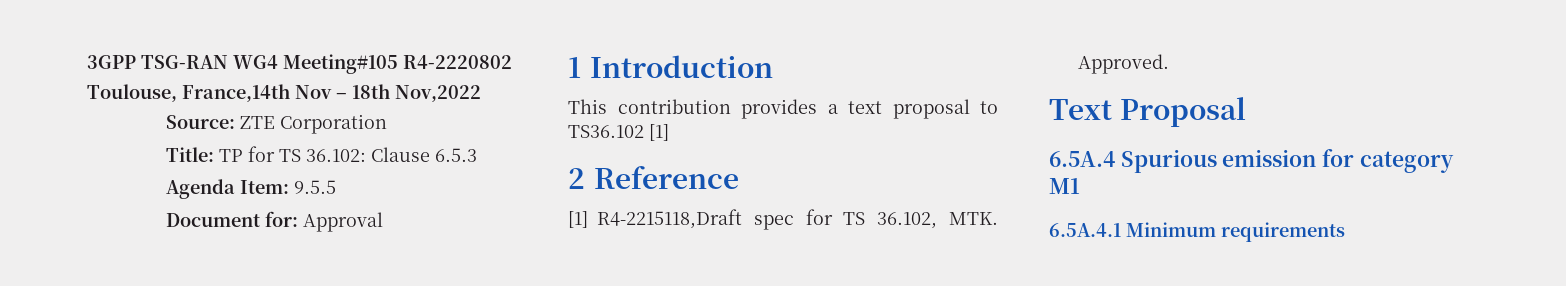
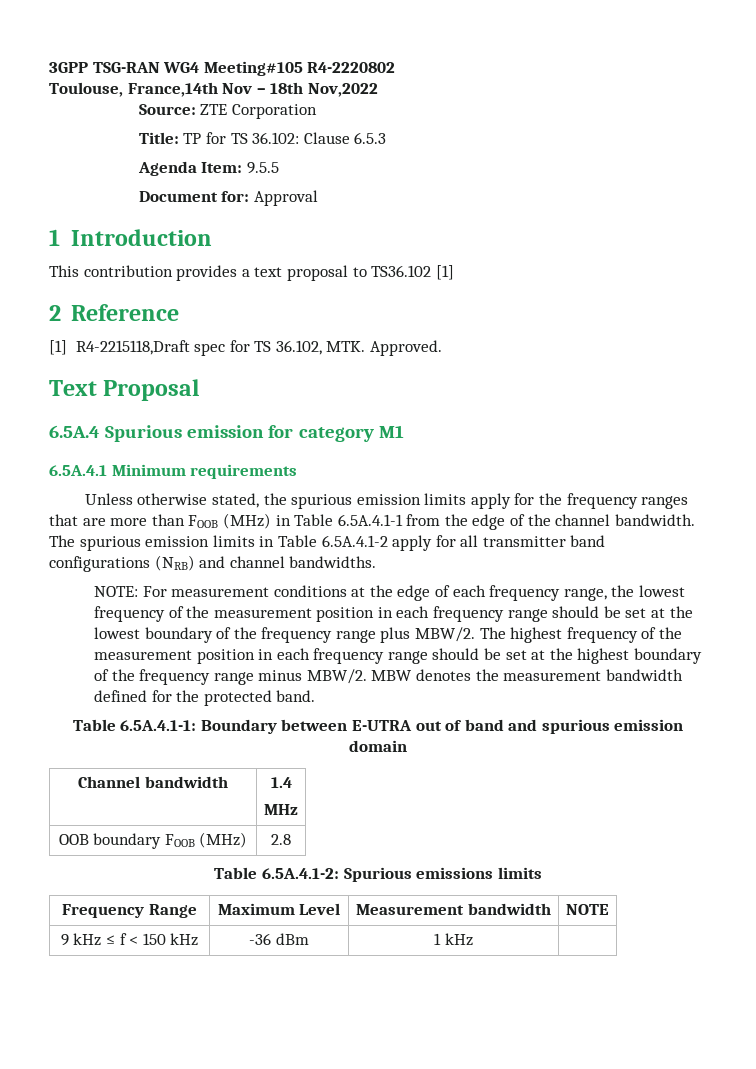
+ Unless otherwise stated, the spurious emission limits apply for the frequency ranges that are more than FOOB (MHz) in Table 6.5A.4.1-1 from the edge of the channel bandwidth. The spurious emission limits in Table 6.5A.4.1-2 apply for all transmitter band configurations (NRB) and channel bandwidths.
+ NOTE: For measurement conditions at the edge of each frequency range, the lowest frequency of the measurement position in each frequency range should be set at the lowest boundary of the frequency range plus MBW/2. The highest frequency of the measurement position in each frequency range should be set at the highest boundary of the frequency range minus MBW/2. MBW denotes the measurement bandwidth defined for the protected band.
+ Table 6.5A.4.1-1: Boundary between E-UTRA out of band and spurious emission domain
+ Channel bandwidth | 1.4
+ MHz
+ OOB boundary FOOB (MHz) | 2.8
+ Table 6.5A.4.1-2: Spurious emissions limits
+ Frequency Range | Maximum Level | Measurement bandwidth | NOTE
+ 9 kHz ≤ f < 150 kHz | -36 dBm | 1 kHz |

